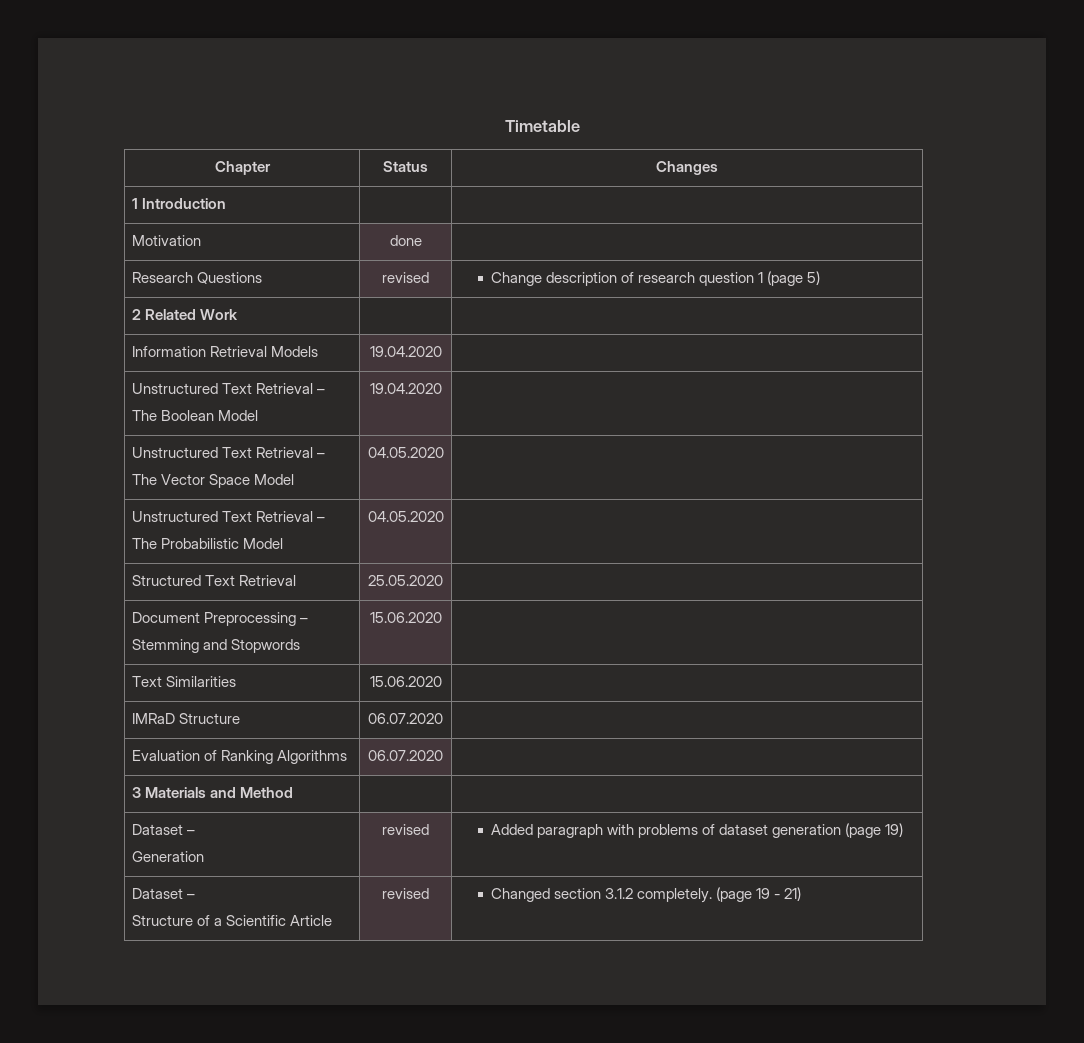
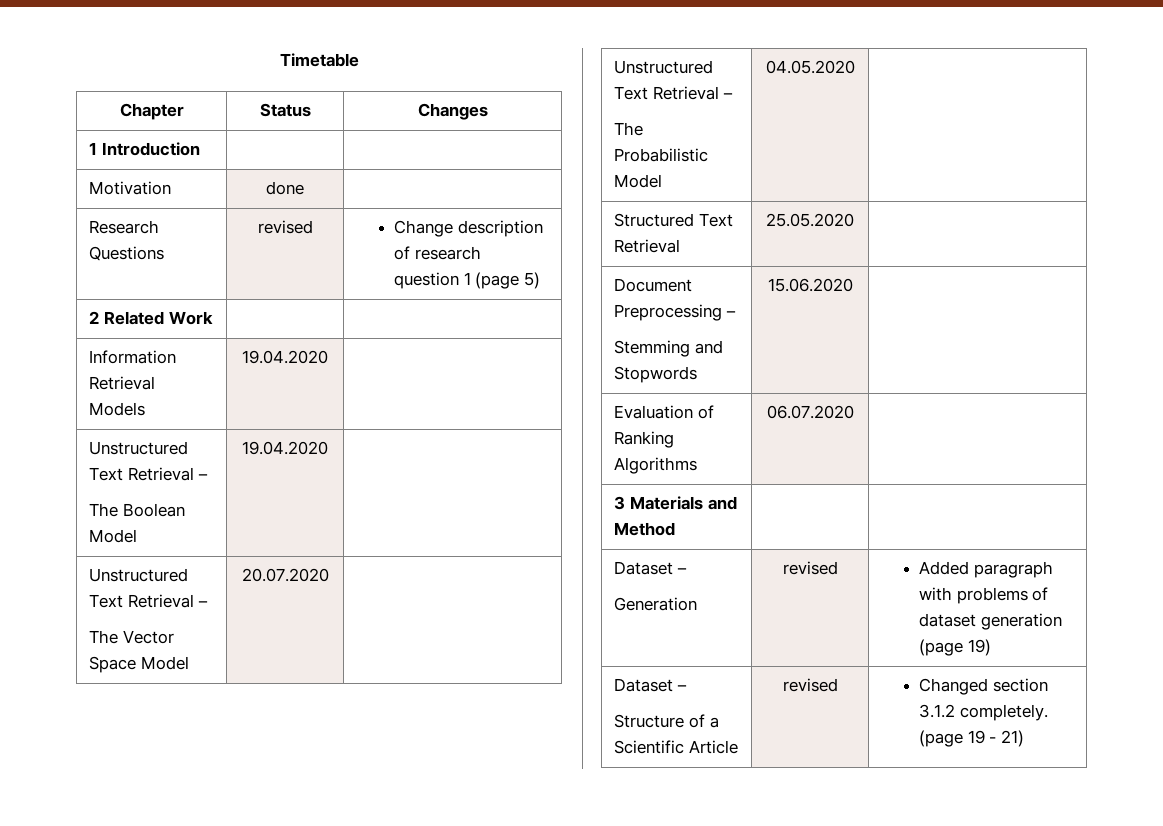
  Information Retrieval Models | 19.04.2020 |
  Unstructured Text Retrieval –
  The Boolean Model | 19.04.2020 |
  Unstructured Text Retrieval –
- The Vector Space Model | 04.05.2020 |
+ The Vector Space Model | 20.07.2020 |
- Text Similarities | 15.06.2020 |
- IMRaD Structure | 06.07.2020 |

